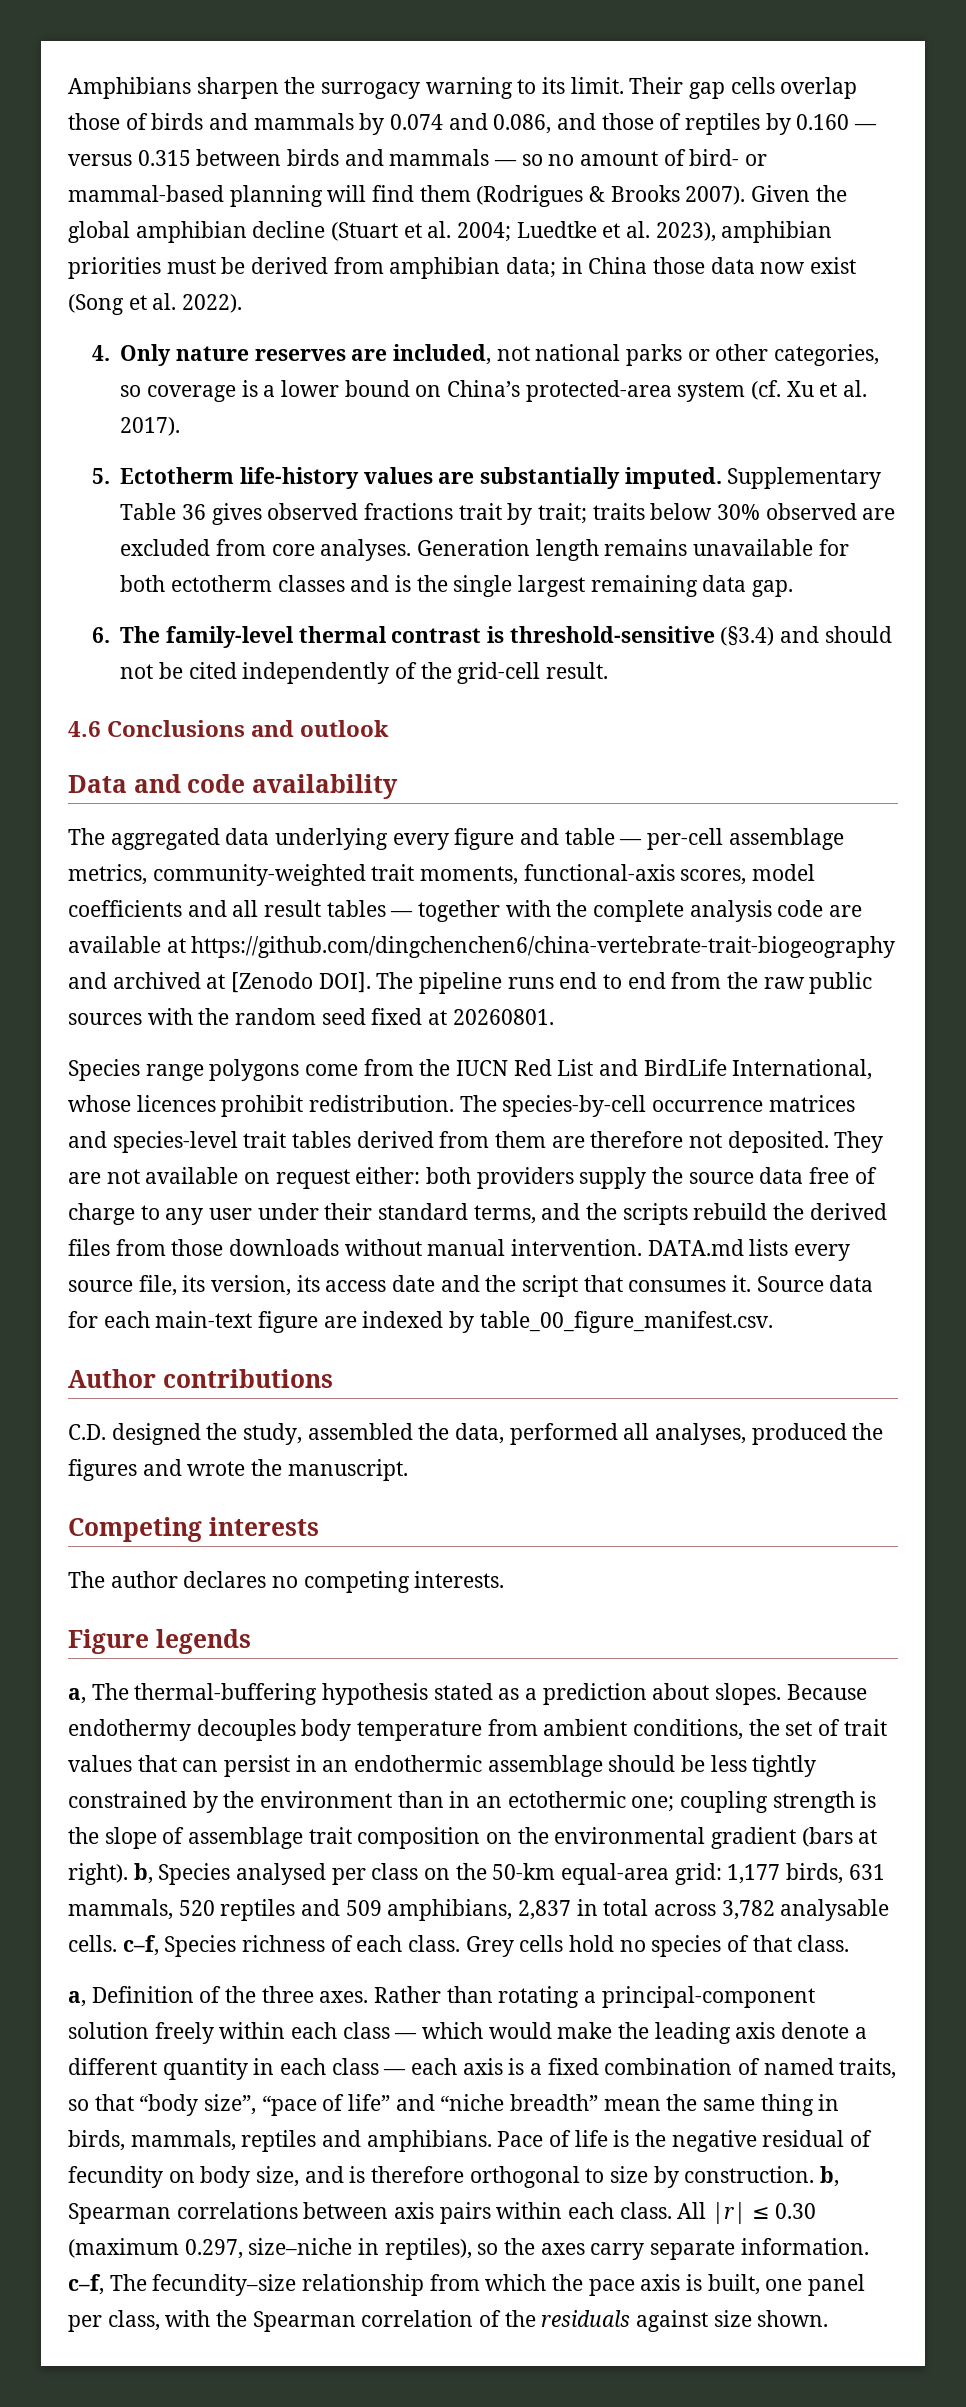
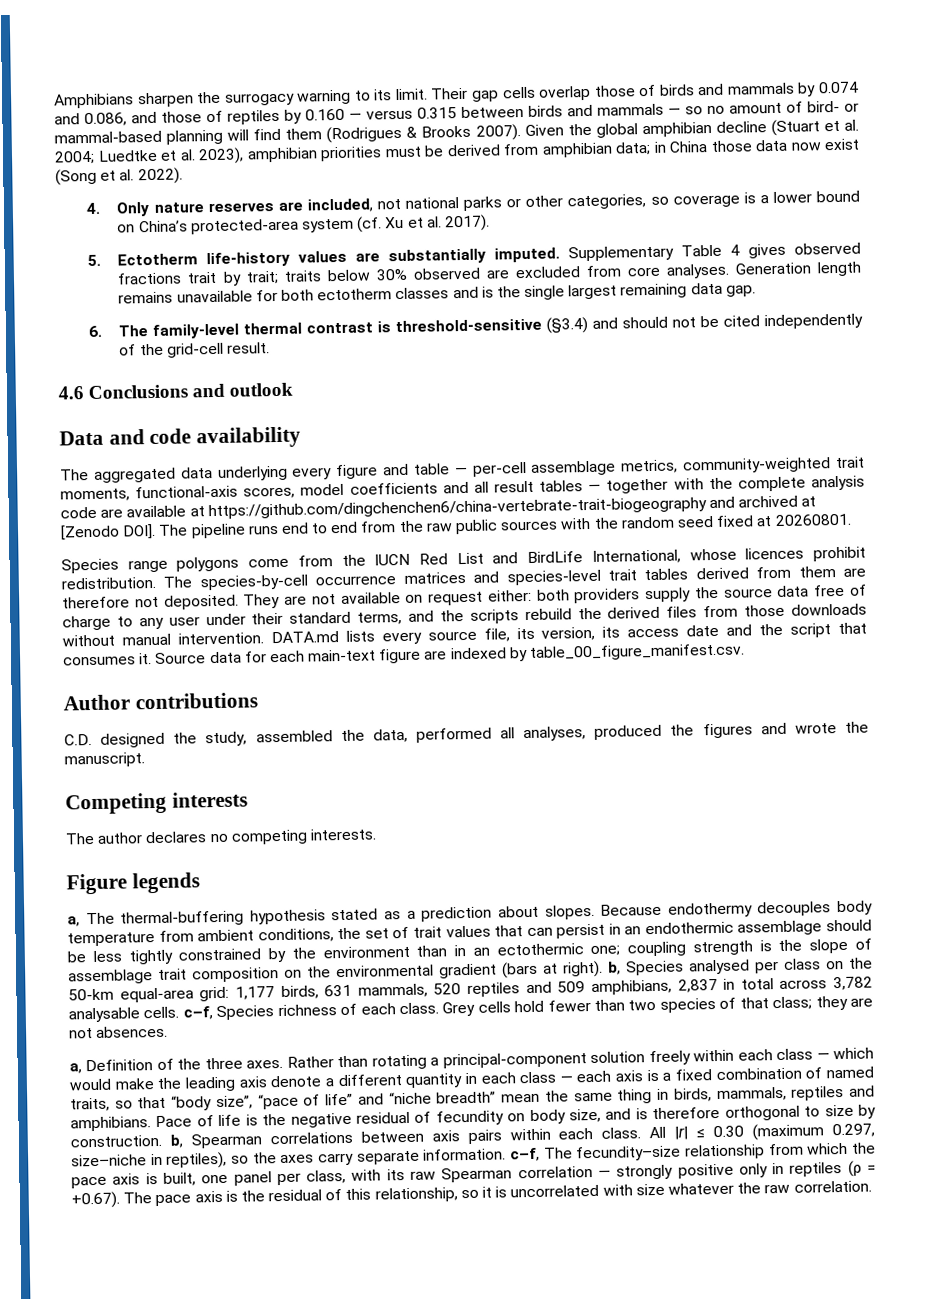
- Supplementary Table 36 gives observed fractions trait by trait; traits below 30% observed are excluded from core analyses.
+ Supplementary Table 4 gives observed fractions trait by trait; traits below 30% observed are excluded from core analyses.
- Grey cells hold no species of that class.
+ Grey cells hold fewer than two species of that class; they are not absences.
- All |r| ≤ 0.30 (maximum 0.297, size–niche in reptiles), so the axes carry separate information. c–f, The fecundity–size relationship from which the pace axis is built, one panel per class, with the Spearman correlation of the residuals against size shown.
+ All |r| ≤ 0.30 (maximum 0.297, size–niche in reptiles), so the axes carry separate information. c–f, The fecundity–size relationship from which the pace axis is built, one panel per class, with its raw Spearman correlation — strongly positive only in reptiles (ρ = +0.67). The pace axis is the residual of this relationship, so it is uncorrelated with size whatever the raw correlation.

